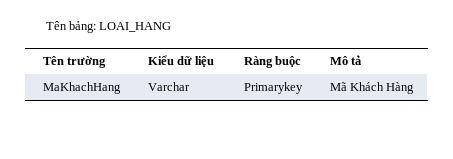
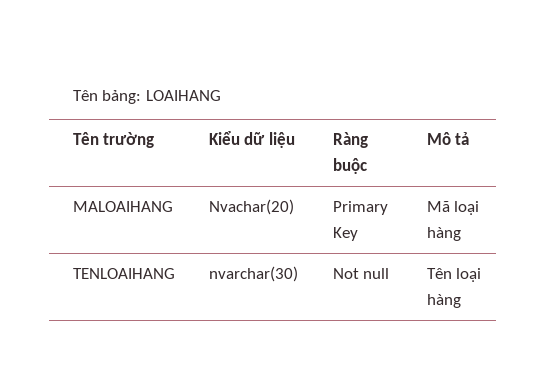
- Tên bảng: LOAI_HANG
+ Tên bảng: LOAIHANG
- MaKhachHang | Varchar | Primarykey | Mã Khách Hàng
+ MALOAIHANG | Nvachar(20) | Primary Key | Mã loại hàng
+ TENLOAIHANG | nvarchar(30) | Not null | Tên loại hàng

